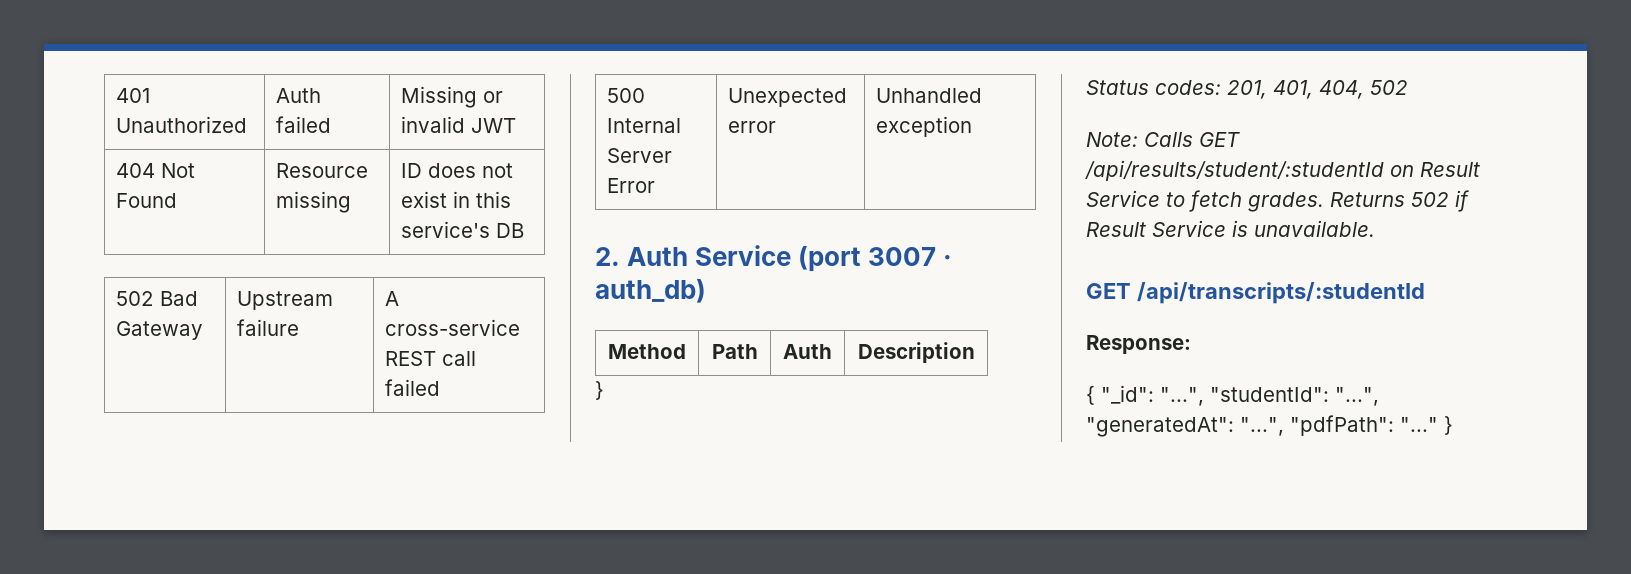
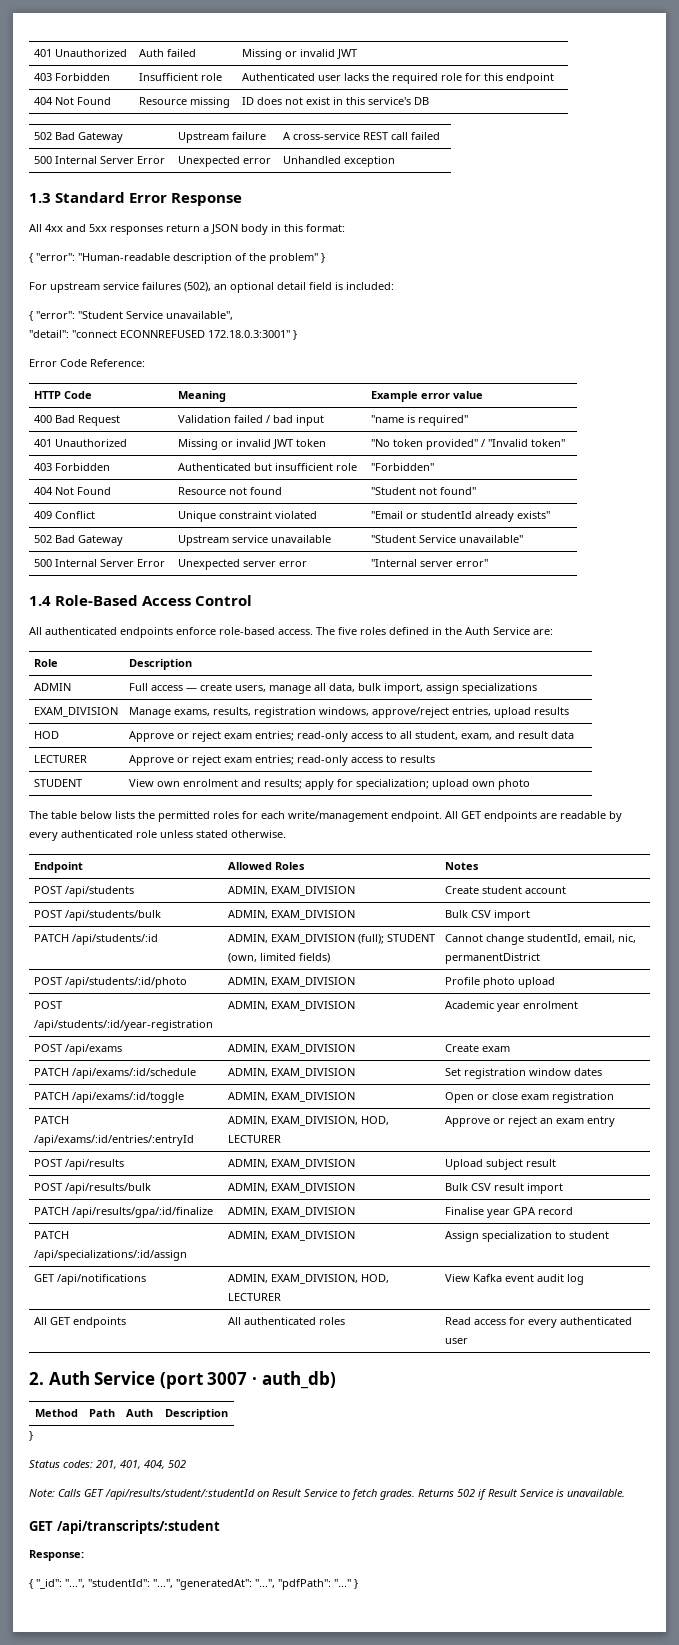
+ 403 Forbidden | Insufficient role | Authenticated user lacks the required role for this endpoint
+ 1.3 Standard Error Response
+ All 4xx and 5xx responses return a JSON body in this format:
+ { "error": "Human-readable description of the problem" }
+ For upstream service failures (502), an optional detail field is included:
+ { "error": "Student Service unavailable",
+ "detail": "connect ECONNREFUSED 172.18.0.3:3001" }
+ Error Code Reference:
+ HTTP Code | Meaning | Example error value
+ 400 Bad Request | Validation failed / bad input | "name is required"
+ 401 Unauthorized | Missing or invalid JWT token | "No token provided" / "Invalid token"
+ 403 Forbidden | Authenticated but insufficient role | "Forbidden"
+ 404 Not Found | Resource not found | "Student not found"
+ 409 Conflict | Unique constraint violated | "Email or studentId already exists"
+ 502 Bad Gateway | Upstream service unavailable | "Student Service unavailable"
+ 500 Internal Server Error | Unexpected server error | "Internal server error"
+ 1.4 Role-Based Access Control
+ All authenticated endpoints enforce role-based access. The five roles defined in the Auth Service are:
+ Role | Description
+ ADMIN | Full access — create users, manage all data, bulk import, assign specializations
+ EXAM_DIVISION | Manage exams, results, registration windows, approve/reject entries, upload results
+ HOD | Approve or reject exam entries; read-only access to all student, exam, and result data
+ LECTURER | Approve or reject exam entries; read-only access to results
+ STUDENT | View own enrolment and results; apply for specialization; upload own photo
+ The table below lists the permitted roles for each write/management endpoint. All GET endpoints are readable by every authenticated role unless stated otherwise.
+ Endpoint | Allowed Roles | Notes
+ POST /api/students | ADMIN, EXAM_DIVISION | Create student account
+ POST /api/students/bulk | ADMIN, EXAM_DIVISION | Bulk CSV import
+ PATCH /api/students/:id | ADMIN, EXAM_DIVISION (full); STUDENT (own, limited fields) | Cannot change studentId, email, nic, permanentDistrict
+ POST /api/students/:id/photo | ADMIN, EXAM_DIVISION | Profile photo upload
+ POST /api/students/:id/year-registration | ADMIN, EXAM_DIVISION | Academic year enrolment
+ POST /api/exams | ADMIN, EXAM_DIVISION | Create exam
+ PATCH /api/exams/:id/schedule | ADMIN, EXAM_DIVISION | Set registration window dates
+ PATCH /api/exams/:id/toggle | ADMIN, EXAM_DIVISION | Open or close exam registration
+ PATCH /api/exams/:id/entries/:entryId | ADMIN, EXAM_DIVISION, HOD, LECTURER | Approve or reject an exam entry
+ POST /api/results | ADMIN, EXAM_DIVISION | Upload subject result
+ POST /api/results/bulk | ADMIN, EXAM_DIVISION | Bulk CSV result import
+ PATCH /api/results/gpa/:id/finalize | ADMIN, EXAM_DIVISION | Finalise year GPA record
+ PATCH /api/specializations/:id/assign | ADMIN, EXAM_DIVISION | Assign specialization to student
+ GET /api/notifications | ADMIN, EXAM_DIVISION, HOD, LECTURER | View Kafka event audit log
+ All GET endpoints | All authenticated roles | Read access for every authenticated user
- GET /api/transcripts/:studentId
+ GET /api/transcripts/:student

